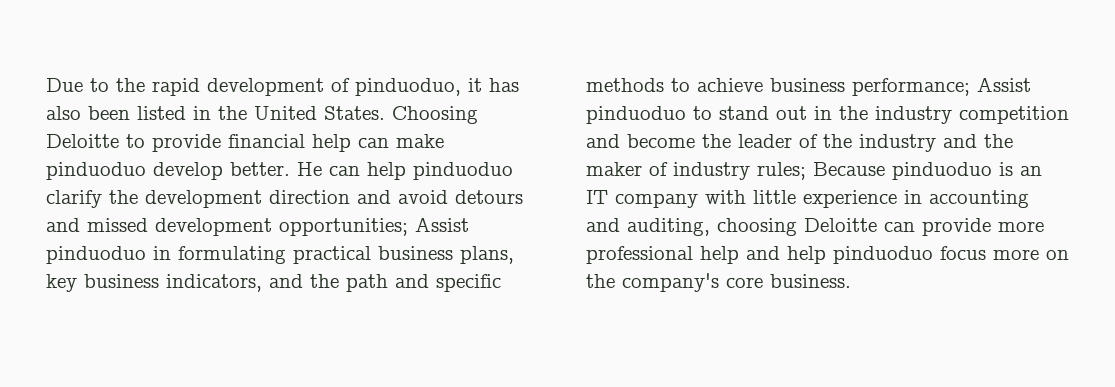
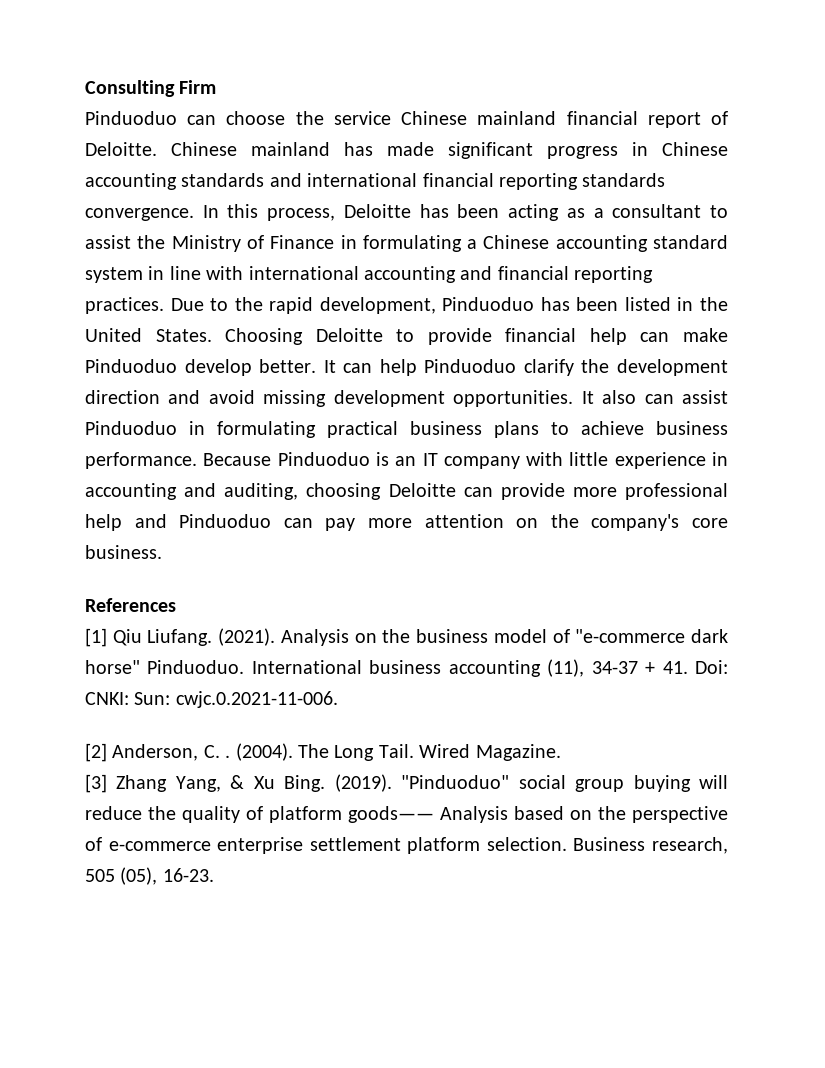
- Due to the rapid development of pinduoduo, it has also been listed in the United States.
+ Consulting Firm
+ Pinduoduo can choose the service Chinese mainland financial report of Deloitte. Chinese mainland has made significant progress in Chinese accounting standards and international financial reporting standards convergence. In this process, Deloitte has been acting as a consultant to assist the Ministry of Finance in formulating a Chinese accounting standard system in line with international accounting and financial reporting practices. Due to the rapid development, Pinduoduo has been listed in the United States.
- Choosing Deloitte to provide financial help can make pinduoduo develop better.
+ Choosing Deloitte to provide financial help can make Pinduoduo develop better.
- He can help pinduoduo clarify the development direction and avoid detours and missed development opportunities; Assist pinduoduo in formulating practical business plans, key business indicators, and the path and specific methods to achieve business performance; Assist pinduoduo to stand out in the industry competition and become the leader of the industry and the maker of industry rules; Because pinduoduo is an IT company with little experience in accounting and auditing, choosing Deloitte can provide more professional help and help pinduoduo focus more on the company's core business.
+ It can help Pinduoduo clarify the development direction and avoid missing development opportunities. It also can assist Pinduoduo in formulating practical business plans to achieve business performance. Because Pinduoduo is an IT company with little experience in accounting and auditing, choosing Deloitte can provide more professional help and Pinduoduo can pay more attention on the company's core business.
+ References
+ [1] Qiu Liufang. (2021). Analysis on the business model of "e-commerce dark horse" Pinduoduo. International business accounting (11), 34-37 + 41. Doi: CNKI: Sun: cwjc.0.2021-11-006.
+ [2] Anderson, C. . (2004). The Long Tail. Wired Magazine.
+ [3] Zhang Yang, & Xu Bing. (2019). "Pinduoduo" social group buying will reduce the quality of platform goods—— Analysis based on the perspective of e-commerce enterprise settlement platform selection. Business research, 505 (05), 16-23.

